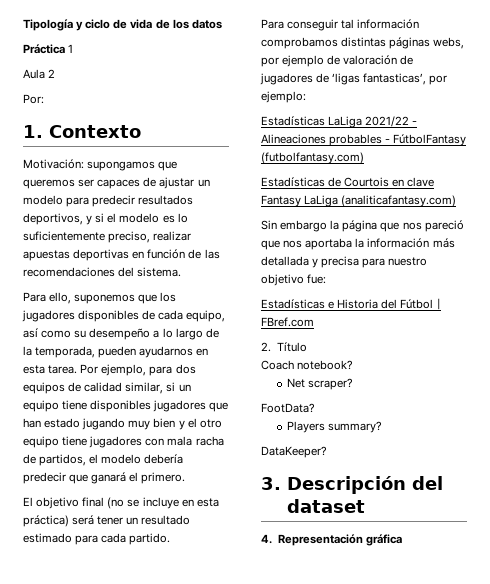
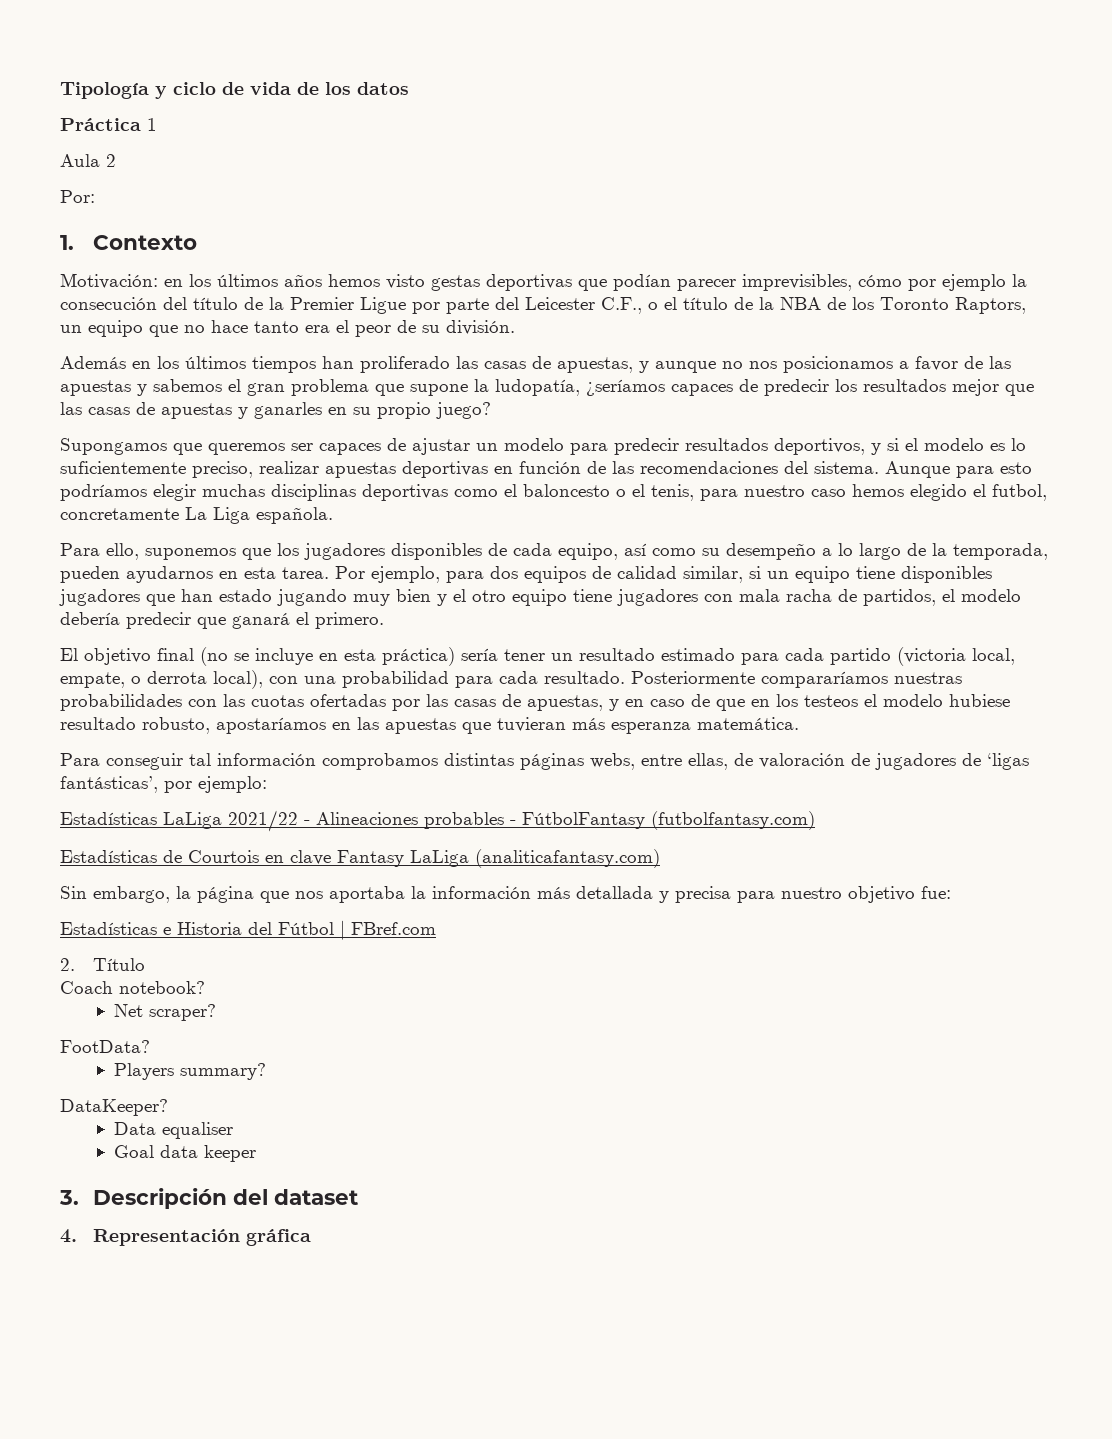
- Motivación: supongamos que queremos ser capaces de ajustar un modelo para predecir resultados deportivos, y si el modelo es lo suficientemente preciso, realizar apuestas deportivas en función de las recomendaciones del sistema.
+ Motivación: en los últimos años hemos visto gestas deportivas que podían parecer imprevisibles, cómo por ejemplo la consecución del título de la Premier Ligue por parte del Leicester C.F., o el título de la NBA de los Toronto Raptors, un equipo que no hace tanto era el peor de su división.
+ Además en los últimos tiempos han proliferado las casas de apuestas, y aunque no nos posicionamos a favor de las apuestas y sabemos el gran problema que supone la ludopatía, ¿seríamos capaces de predecir los resultados mejor que las casas de apuestas y ganarles en su propio juego?
+ Supongamos que queremos ser capaces de ajustar un modelo para predecir resultados deportivos, y si el modelo es lo suficientemente preciso, realizar apuestas deportivas en función de las recomendaciones del sistema. Aunque para esto podríamos elegir muchas disciplinas deportivas como el baloncesto o el tenis, para nuestro caso hemos elegido el futbol, concretamente La Liga española.
- El objetivo final (no se incluye en esta práctica) será tener un resultado estimado para cada partido.
+ El objetivo final (no se incluye en esta práctica) sería tener un resultado estimado para cada partido (victoria local, empate, o derrota local), con una probabilidad para cada resultado. Posteriormente compararíamos nuestras probabilidades con las cuotas ofertadas por las casas de apuestas, y en caso de que en los testeos el modelo hubiese resultado robusto, apostaríamos en las apuestas que tuvieran más esperanza matemática.
- Para conseguir tal información comprobamos distintas páginas webs, por ejemplo de valoración de jugadores de ‘ligas fantasticas’, por ejemplo:
+ Para conseguir tal información comprobamos distintas páginas webs, entre ellas, de valoración de jugadores de ‘ligas fantásticas’, por ejemplo:
- Sin embargo la página que nos pareció que nos aportaba la información más detallada y precisa para nuestro objetivo fue:
+ Sin embargo, la página que nos aportaba la información más detallada y precisa para nuestro objetivo fue:
+ Data equaliser
+ Goal data keeper

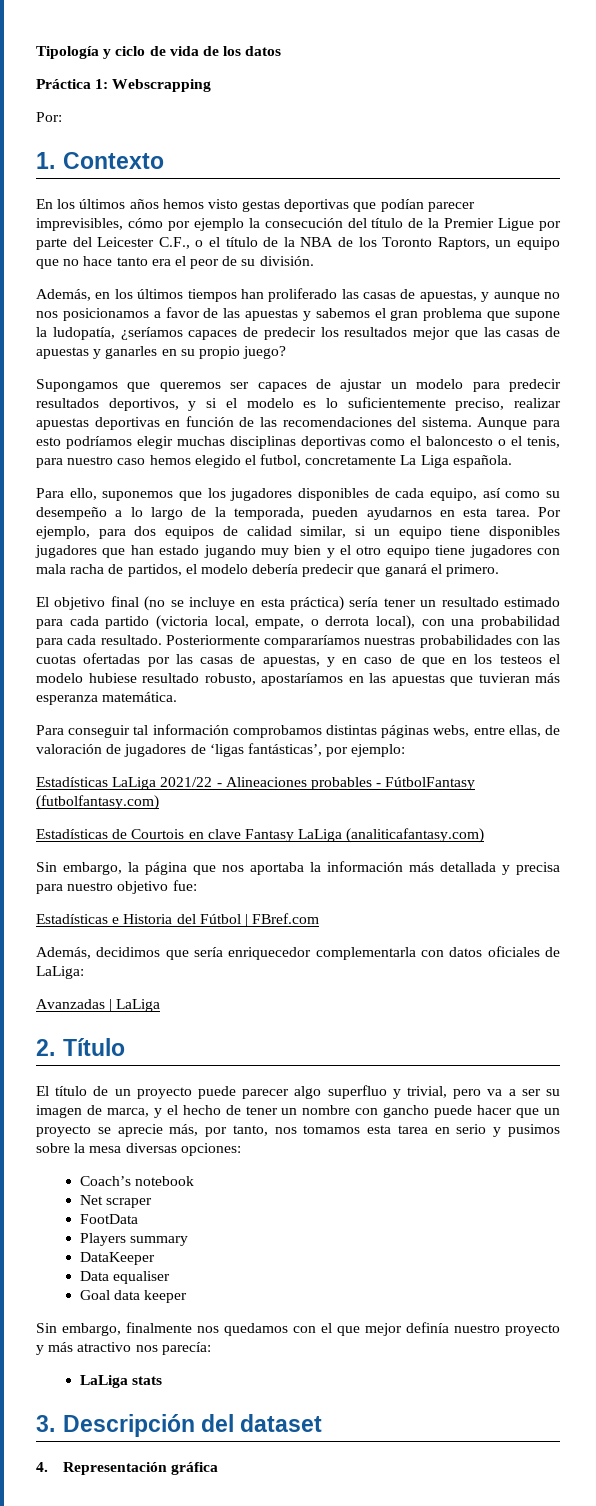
- Práctica 1
- Aula 2
+ Práctica 1: Webscrapping
- Motivación: en los últimos años hemos visto gestas deportivas que podían parecer imprevisibles, cómo por ejemplo la consecución del título de la Premier Ligue por parte del Leicester C.F., o el título de la NBA de los Toronto Raptors, un equipo que no hace tanto era el peor de su división.
+ En los últimos años hemos visto gestas deportivas que podían parecer imprevisibles, cómo por ejemplo la consecución del título de la Premier Ligue por parte del Leicester C.F., o el título de la NBA de los Toronto Raptors, un equipo que no hace tanto era el peor de su división.
- Además en los últimos tiempos han proliferado las casas de apuestas, y aunque no nos posicionamos a favor de las apuestas y sabemos el gran problema que supone la ludopatía, ¿seríamos capaces de predecir los resultados mejor que las casas de apuestas y ganarles en su propio juego?
+ Además, en los últimos tiempos han proliferado las casas de apuestas, y aunque no nos posicionamos a favor de las apuestas y sabemos el gran problema que supone la ludopatía, ¿seríamos capaces de predecir los resultados mejor que las casas de apuestas y ganarles en su propio juego?
+ Además, decidimos que sería enriquecedor complementarla con datos oficiales de LaLiga:
+ Avanzadas | LaLiga
  2. Título
- Coach notebook?
+ El título de un proyecto puede parecer algo superfluo y trivial, pero va a ser su imagen de marca, y el hecho de tener un nombre con gancho puede hacer que un proyecto se aprecie más, por tanto, nos tomamos esta tarea en serio y pusimos sobre la mesa diversas opciones:
+ Coach’s notebook
- Net scraper?
- FootData?
+ Net scraper
+ FootData
- Players summary?
- DataKeeper?
+ Players summary
+ DataKeeper
+ Sin embargo, finalmente nos quedamos con el que mejor definía nuestro proyecto y más atractivo nos parecía:
+ LaLiga stats

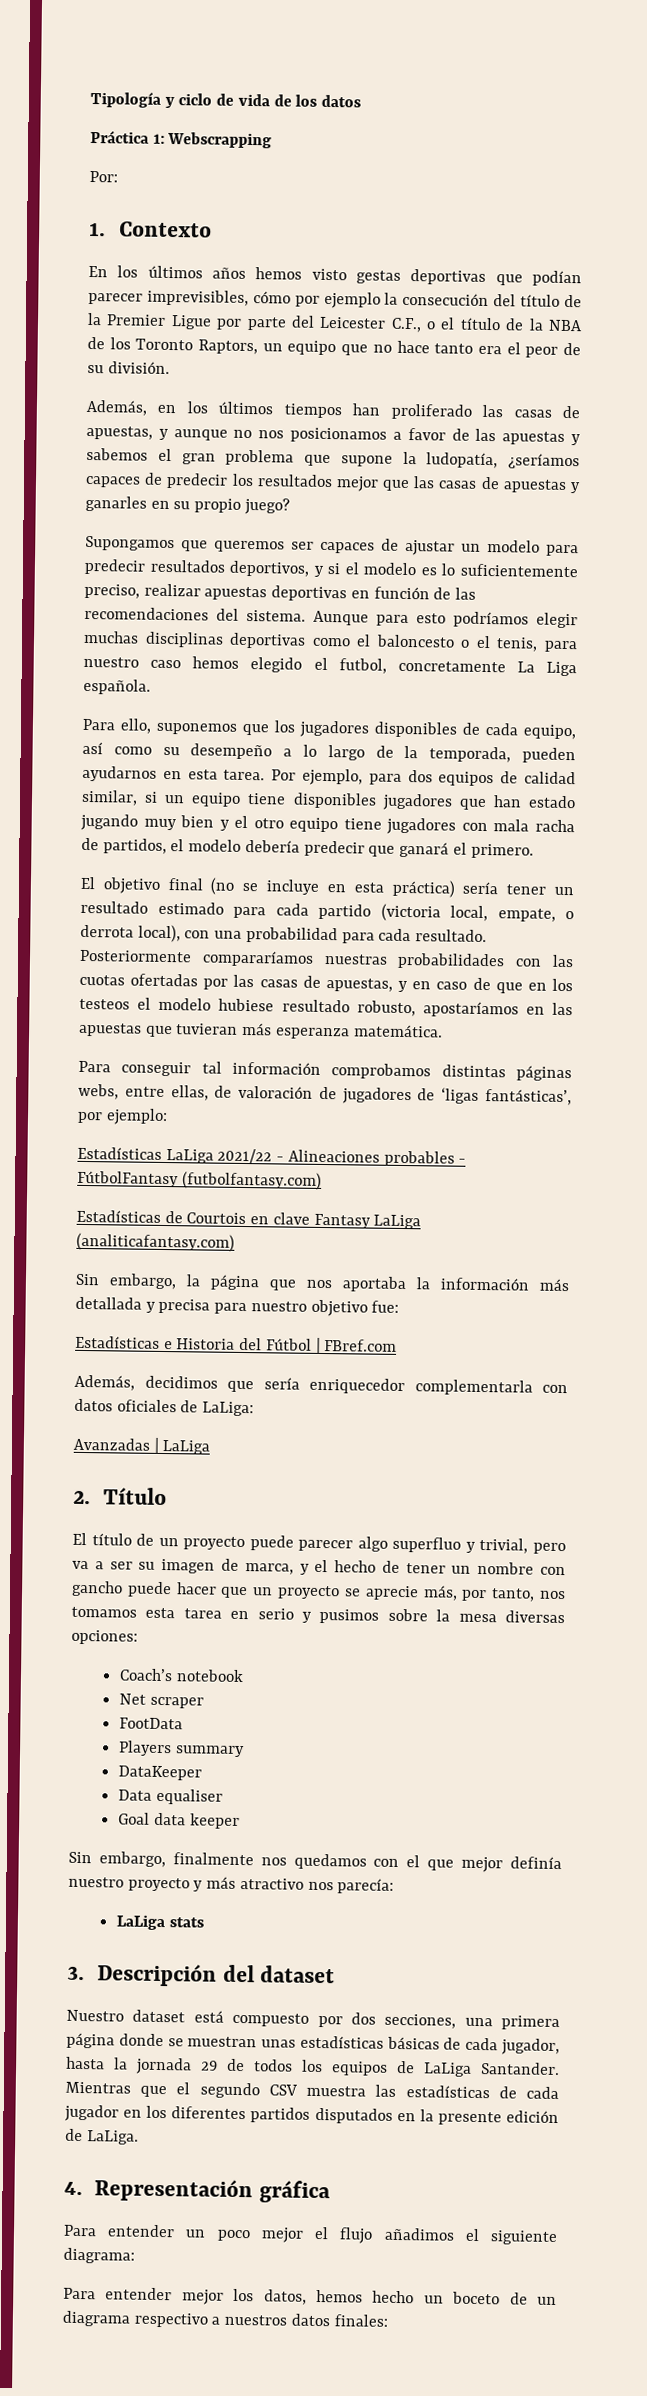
+ Nuestro dataset está compuesto por dos secciones, una primera página donde se muestran unas estadísticas básicas de cada jugador, hasta la jornada 29 de todos los equipos de LaLiga Santander. Mientras que el segundo CSV muestra las estadísticas de cada jugador en los diferentes partidos disputados en la presente edición de LaLiga.
  4. Representación gráfica
+ Para entender un poco mejor el flujo añadimos el siguiente diagrama:
+ Para entender mejor los datos, hemos hecho un boceto de un diagrama respectivo a nuestros datos finales:

